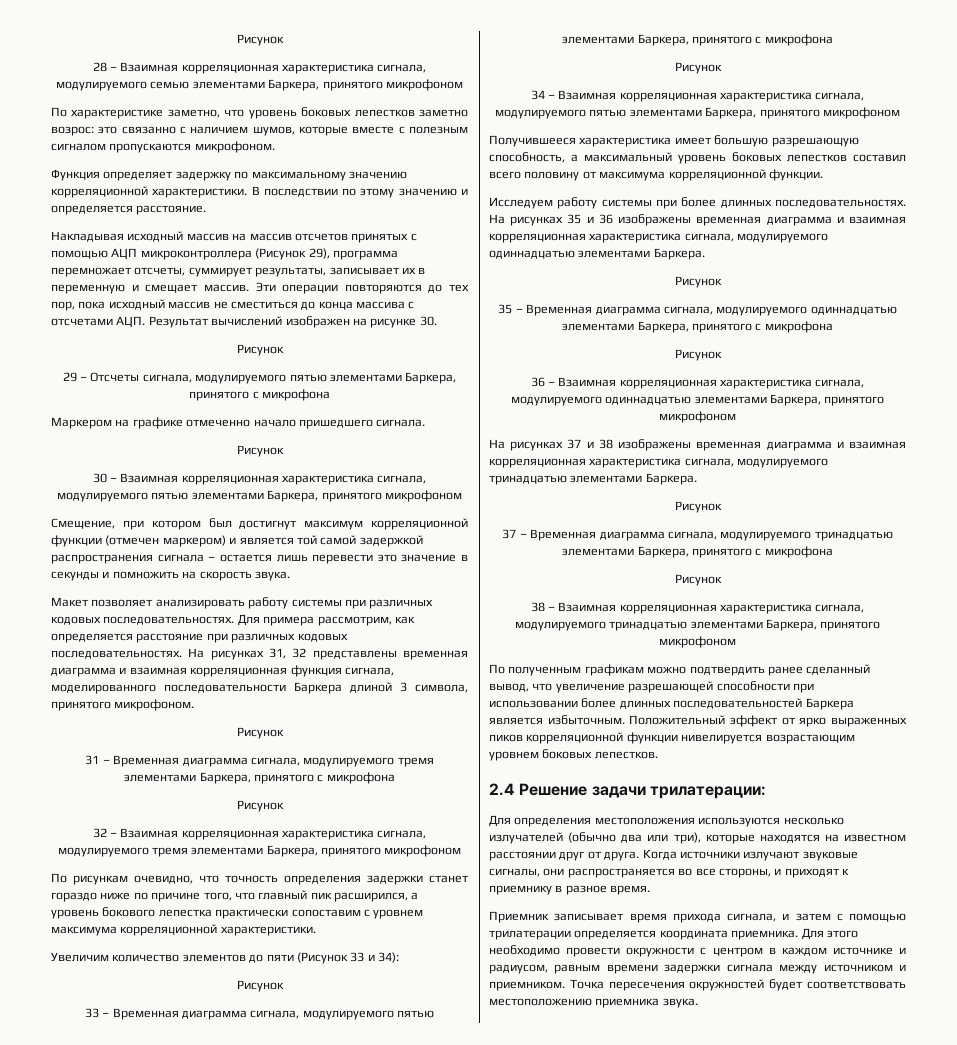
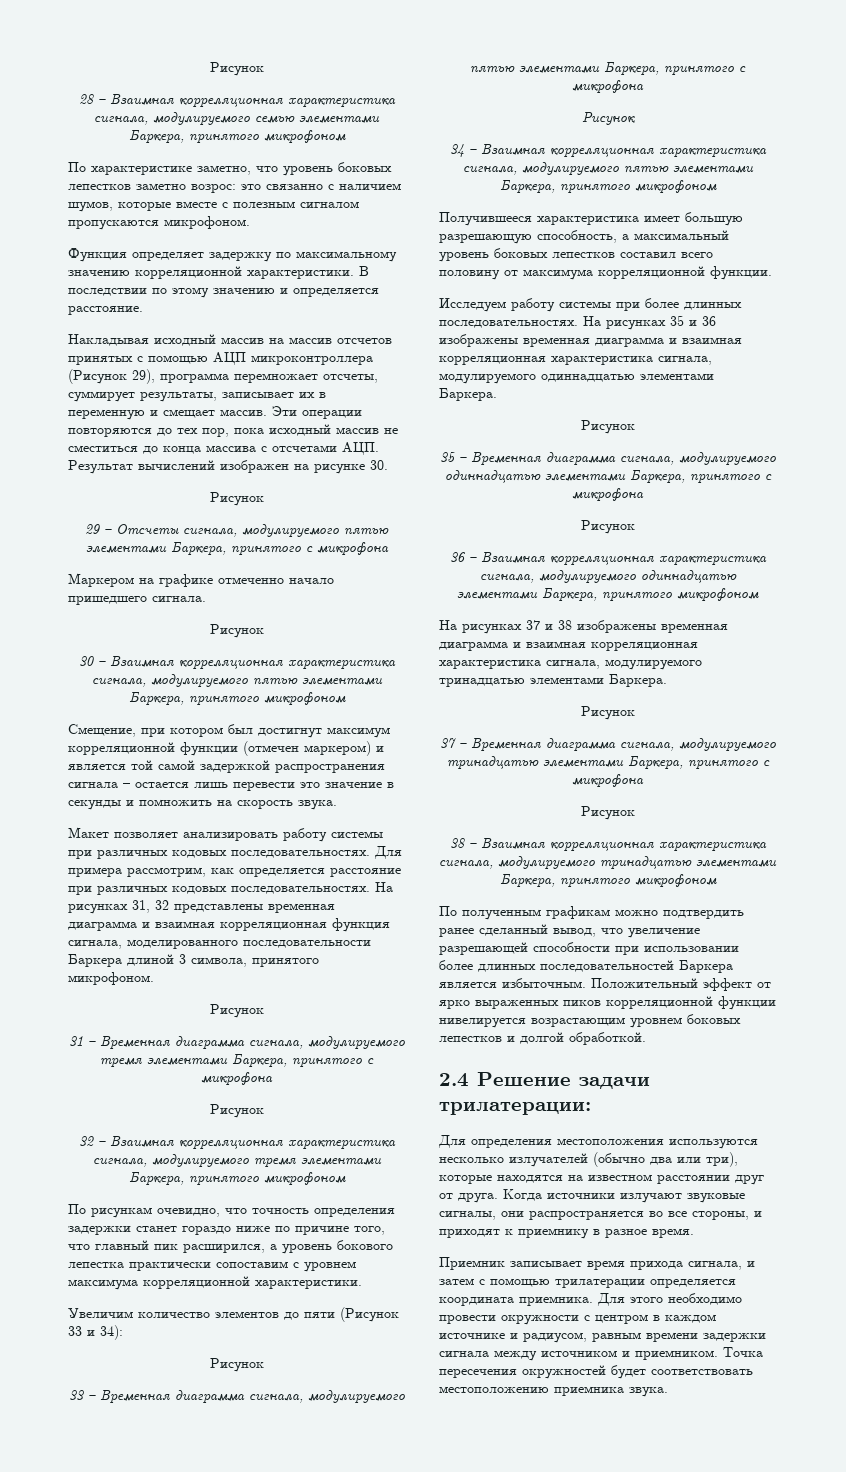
- Положительный эффект от ярко выраженных пиков корреляционной функции нивелируется возрастающим уровнем боковых лепестков.
+ Положительный эффект от ярко выраженных пиков корреляционной функции нивелируется возрастающим уровнем боковых лепестков и долгой обработкой.

